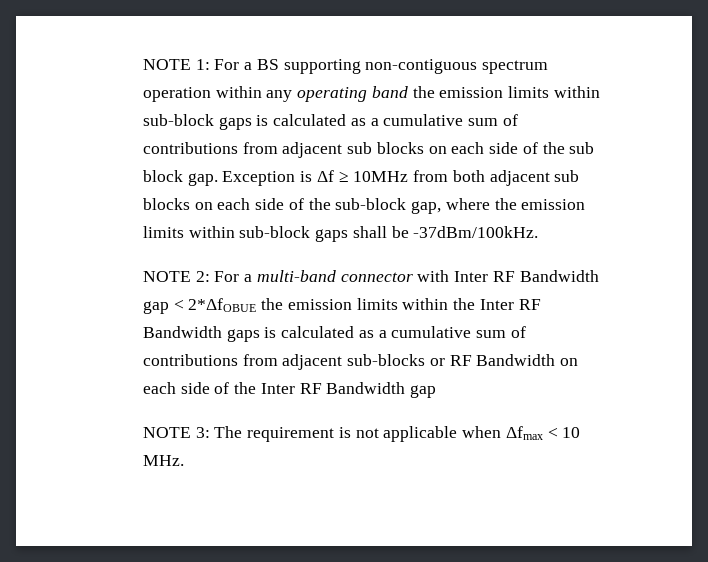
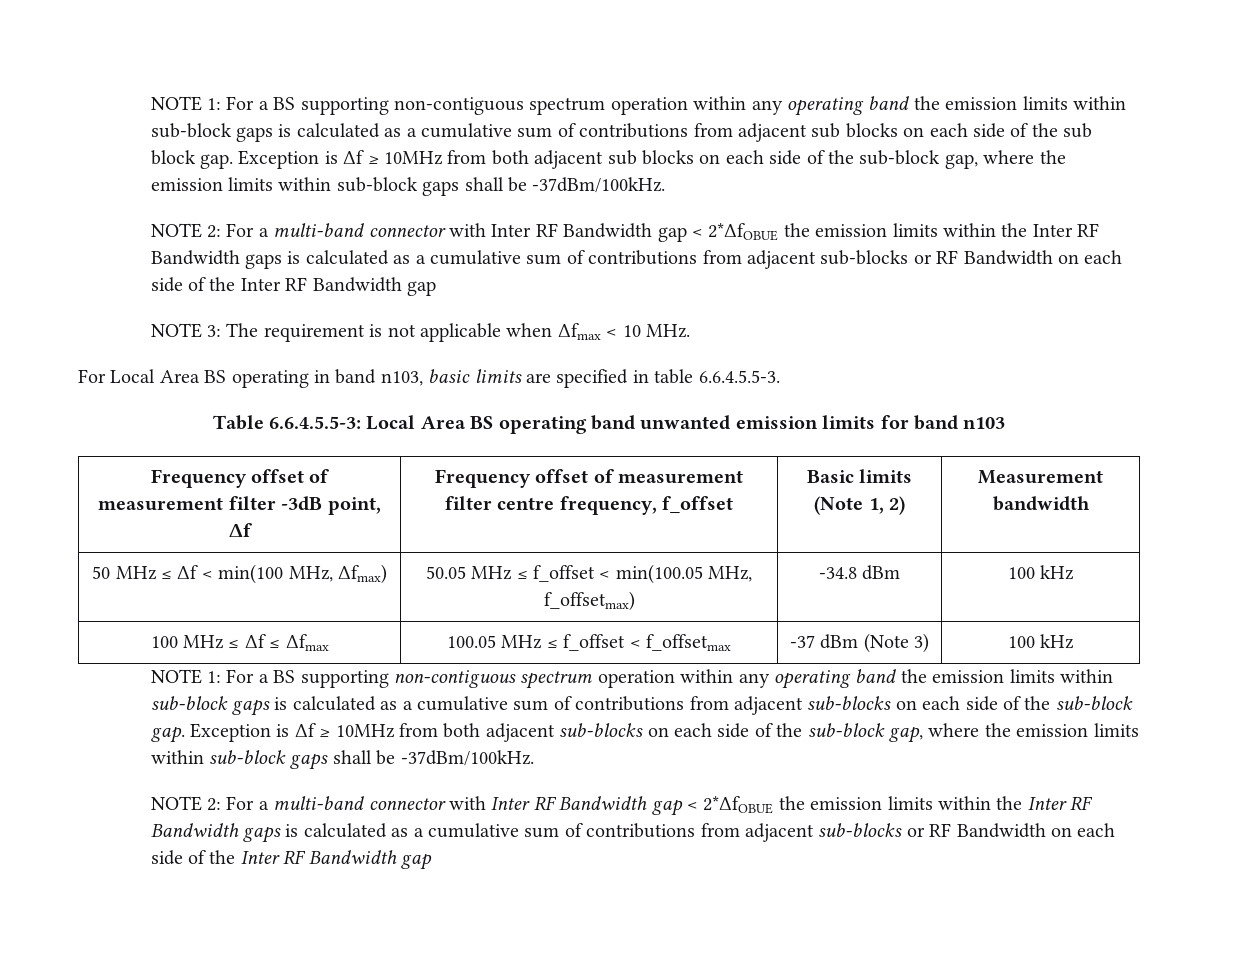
+ For Local Area BS operating in band n103, basic limits are specified in table 6.6.4.5.5-3.
+ Table 6.6.4.5.5-3: Local Area BS operating band unwanted emission limits for band n103
+ Frequency offset of measurement filter -3dB point, Δf | Frequency offset of measurement filter centre frequency, f_offset | Basic limits (Note 1, 2) | Measurement bandwidth
+ 50 MHz ≤ Δf < min(100 MHz, Δfmax) | 50.05 MHz ≤ f_offset < min(100.05 MHz, f_offsetmax) | -34.8 dBm | 100 kHz
+ 100 MHz ≤ Δf ≤ Δfmax | 100.05 MHz ≤ f_offset < f_offsetmax | -37 dBm (Note 3) | 100 kHz
+ NOTE 1: For a BS supporting non-contiguous spectrum operation within any operating band the emission limits within sub-block gaps is calculated as a cumulative sum of contributions from adjacent sub-blocks on each side of the sub-block gap. Exception is Δf ≥ 10MHz from both adjacent sub-blocks on each side of the sub-block gap, where the emission limits within sub-block gaps shall be -37dBm/100kHz.
+ NOTE 2: For a multi-band connector with Inter RF Bandwidth gap < 2*ΔfOBUE the emission limits within the Inter RF Bandwidth gaps is calculated as a cumulative sum of contributions from adjacent sub-blocks or RF Bandwidth on each side of the Inter RF Bandwidth gap

